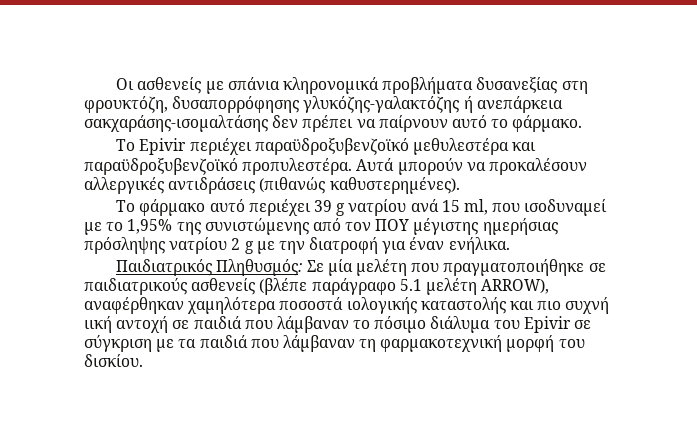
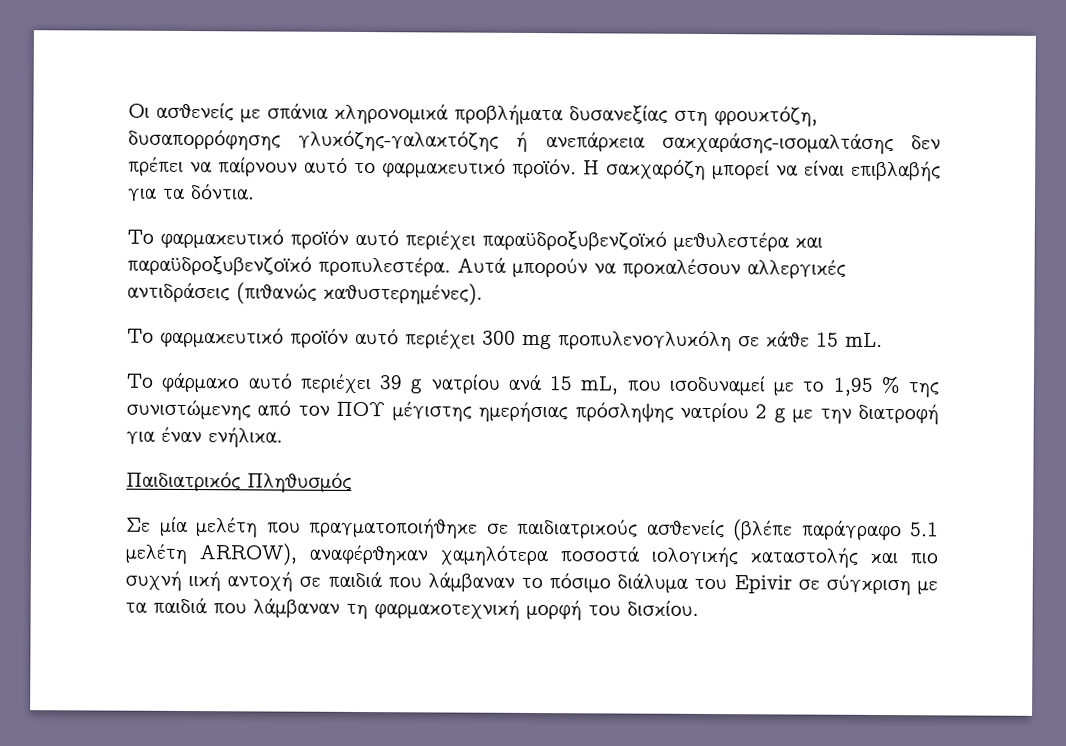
- Οι ασθενείς με σπάνια κληρονομικά προβλήματα δυσανεξίας στη φρουκτόζη, δυσαπορρόφησης γλυκόζης-γαλακτόζης ή ανεπάρκεια σακχαράσης-ισομαλτάσης δεν πρέπει να παίρνουν αυτό το φάρμακο.
- Το Epivir περιέχει παραϋδροξυβενζοϊκό μεθυλεστέρα και παραϋδροξυβενζοϊκό προπυλεστέρα.
+ Οι ασθενείς με σπάνια κληρονομικά προβλήματα δυσανεξίας στη φρουκτόζη, δυσαπορρόφησης γλυκόζης-γαλακτόζης ή ανεπάρκεια σακχαράσης-ισομαλτάσης δεν πρέπει να παίρνουν αυτό το φαρμακευτικό προϊόν. Η σακχαρόζη μπορεί να είναι επιβλαβής για τα δόντια.
+ Το φαρμακευτικό προϊόν αυτό περιέχει παραϋδροξυβενζοϊκό μεθυλεστέρα και παραϋδροξυβενζοϊκό προπυλεστέρα.
+ Το φαρμακευτικό προϊόν αυτό περιέχει 300 mg προπυλενογλυκόλη σε κάθε 15 mL.
- Το φάρμακο αυτό περιέχει 39 g νατρίου ανά 15 ml, που ισοδυναμεί με τo 1,95% της συνιστώμενης από τον ΠΟΥ μέγιστης ημερήσιας πρόσληψης νατρίου 2 g με την διατροφή για έναν ενήλικα.
+ Το φάρμακο αυτό περιέχει 39 g νατρίου ανά 15 mL, που ισοδυναμεί με τo 1,95 % της συνιστώμενης από τον ΠΟΥ μέγιστης ημερήσιας πρόσληψης νατρίου 2 g με την διατροφή για έναν ενήλικα.
- Παιδιατρικός Πληθυσμός: Σε μία μελέτη που πραγματοποιήθηκε σε παιδιατρικούς ασθενείς (βλέπε παράγραφο 5.1 μελέτη ARROW), αναφέρθηκαν χαμηλότερα ποσοστά ιολογικής καταστολής και πιο συχνή ιική αντοχή σε παιδιά που λάμβαναν το πόσιμο διάλυμα του Epivir σε σύγκριση με τα παιδιά που λάμβαναν τη φαρμακοτεχνική μορφή του δισκίου.
+ Παιδιατρικός Πληθυσμός
+ Σε μία μελέτη που πραγματοποιήθηκε σε παιδιατρικούς ασθενείς (βλέπε παράγραφο 5.1 μελέτη ARROW), αναφέρθηκαν χαμηλότερα ποσοστά ιολογικής καταστολής και πιο συχνή ιική αντοχή σε παιδιά που λάμβαναν το πόσιμο διάλυμα του Epivir σε σύγκριση με τα παιδιά που λάμβαναν τη φαρμακοτεχνική μορφή του δισκίου.

